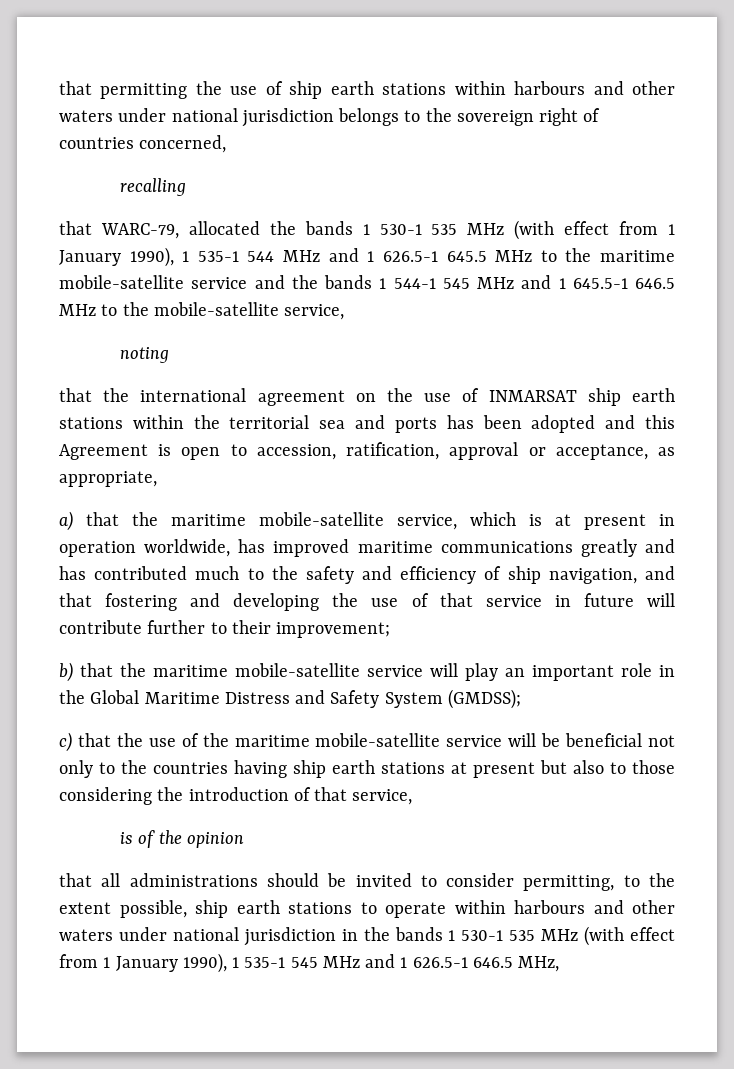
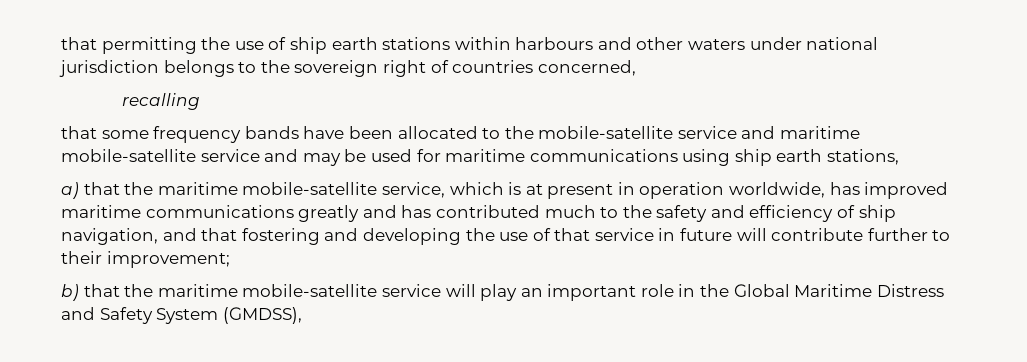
- that WARC-79, allocated the bands 1 530-1 535 MHz (with effect from 1 January 1990), 1 535-1 544 MHz and 1 626.5-1 645.5 MHz to the maritime mobile-satellite service and the bands 1 544-1 545 MHz and 1 645.5-1 646.5 MHz to the mobile-satellite service,
- noting
- that the international agreement on the use of INMARSAT ship earth stations within the territorial sea and ports has been adopted and this Agreement is open to accession, ratification, approval or acceptance, as appropriate,
+ that some frequency bands have been allocated to the mobile-satellite service and maritime mobile-satellite service and may be used for maritime communications using ship earth stations,
- b) that the maritime mobile-satellite service will play an important role in the Global Maritime Distress and Safety System (GMDSS);
- c) that the use of the maritime mobile-satellite service will be beneficial not only to the countries having ship earth stations at present but also to those considering the introduction of that service,
- is of the opinion
- that all administrations should be invited to consider permitting, to the extent possible, ship earth stations to operate within harbours and other waters under national jurisdiction in the bands 1 530-1 535 MHz (with effect from 1 January 1990), 1 535-1 545 MHz and 1 626.5-1 646.5 MHz,
+ b) that the maritime mobile-satellite service will play an important role in the Global Maritime Distress and Safety System (GMDSS),

